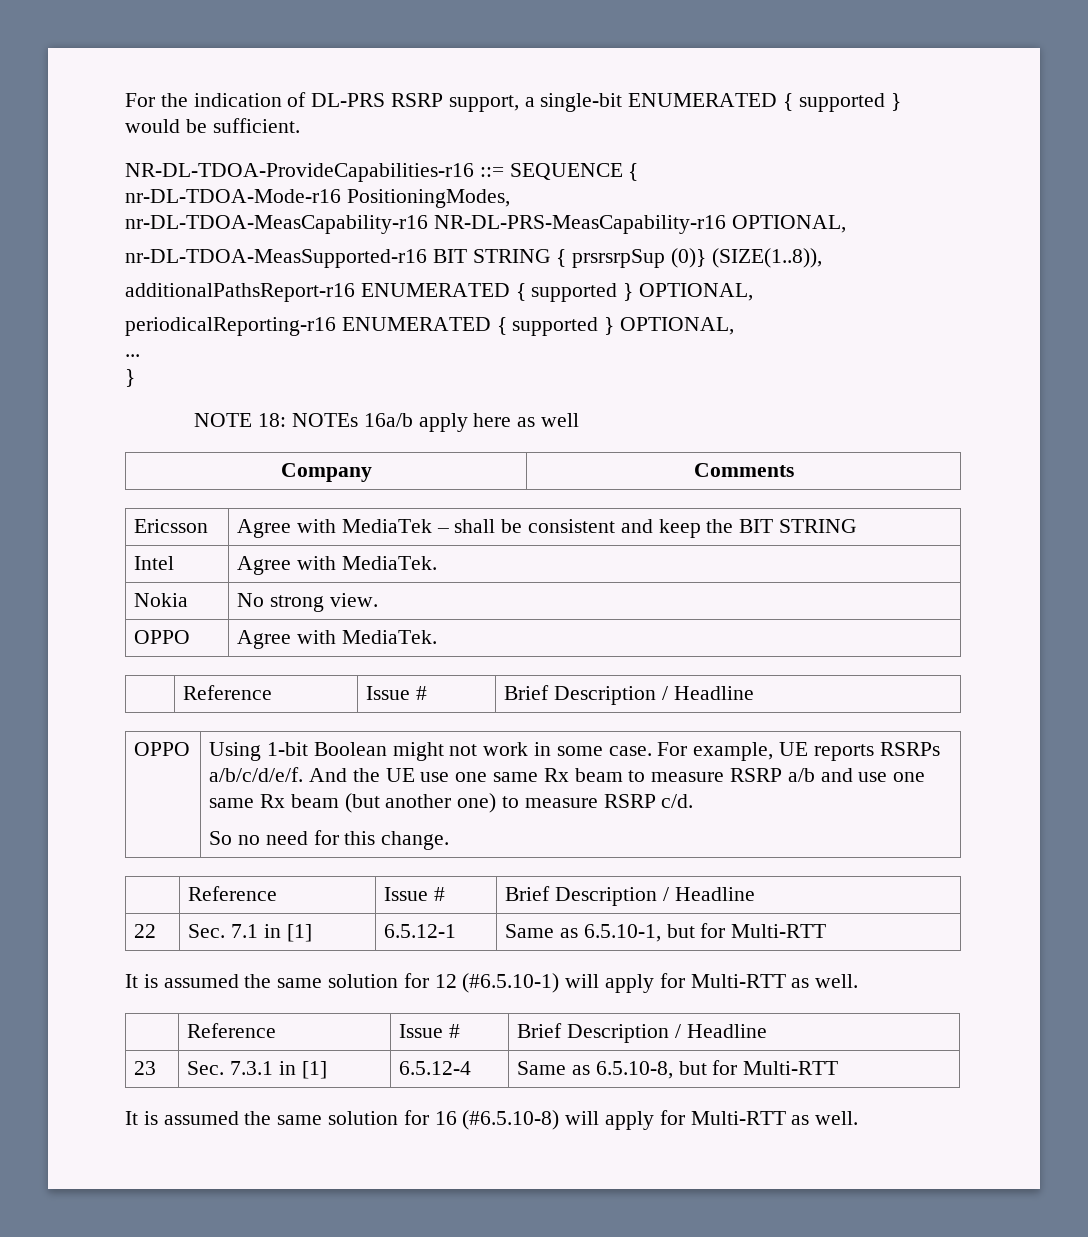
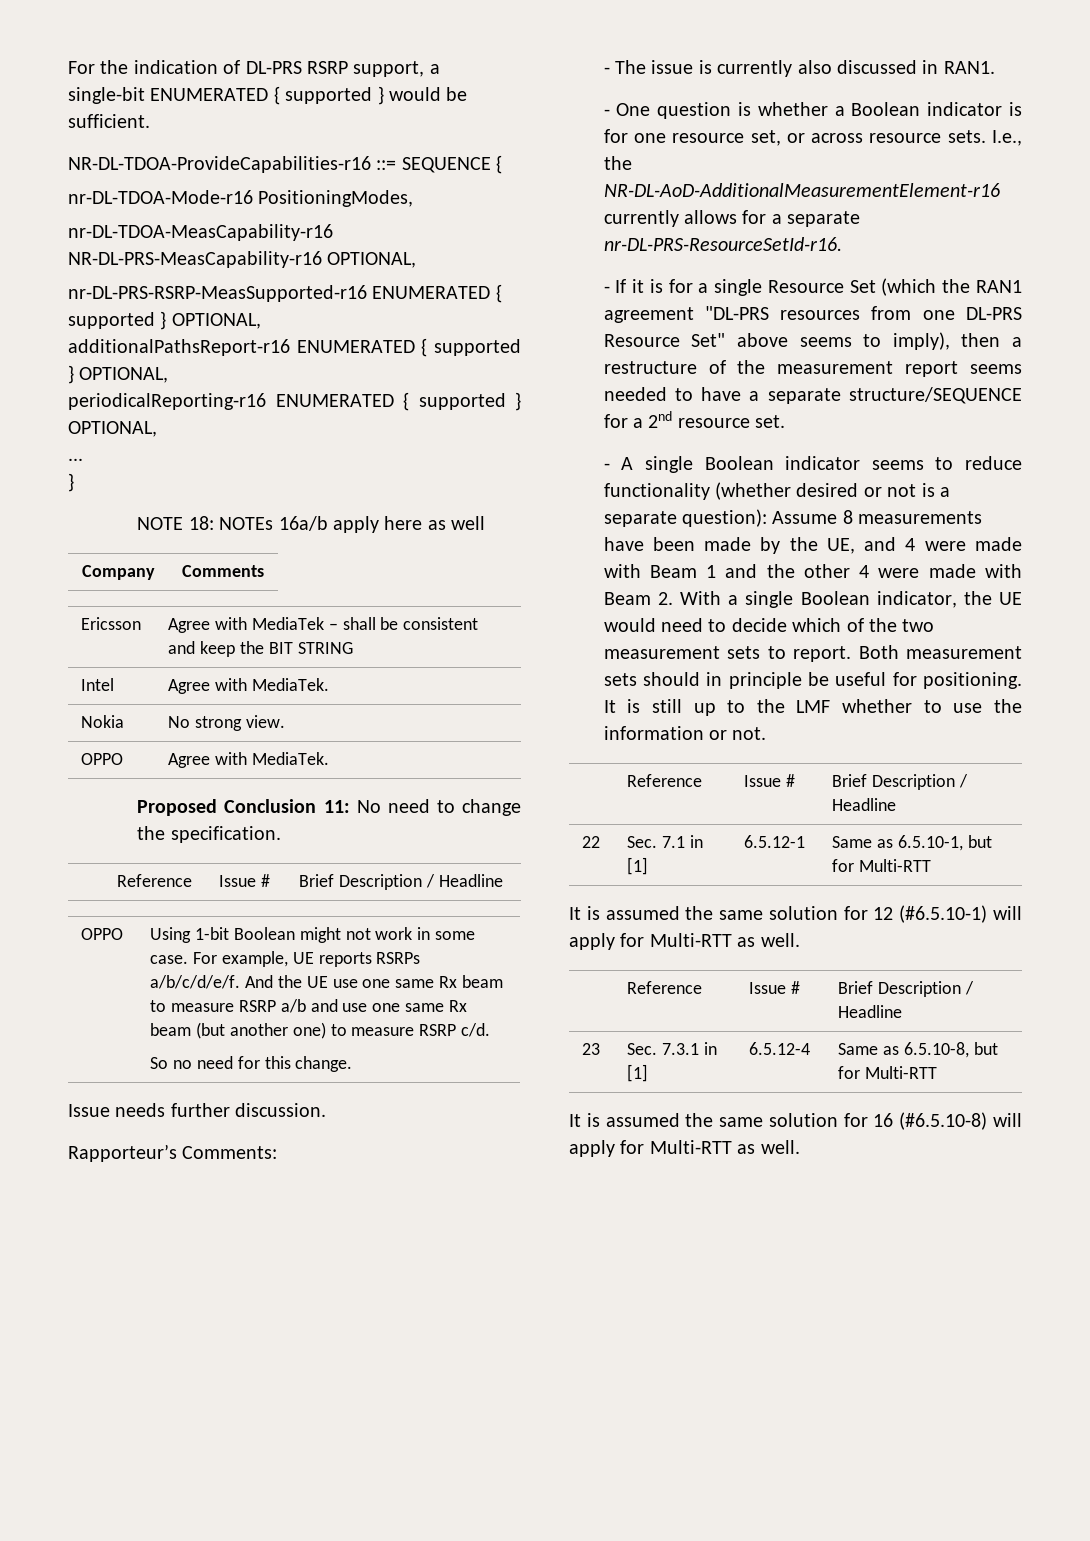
- nr-DL-TDOA-MeasSupported-r16 BIT STRING { prsrsrpSup (0)} (SIZE(1..8)),
+ nr-DL-PRS-RSRP-MeasSupported-r16 ENUMERATED { supported } OPTIONAL,
+ Proposed Conclusion 11: No need to change the specification.
+ Issue needs further discussion.
+ Rapporteur’s Comments:
+ - The issue is currently also discussed in RAN1.
+ - One question is whether a Boolean indicator is for one resource set, or across resource sets. I.e., the NR-DL-AoD-AdditionalMeasurementElement-r16 currently allows for a separate nr-DL-PRS-ResourceSetId-r16.
+ - If it is for a single Resource Set (which the RAN1 agreement "DL-PRS resources from one DL-PRS Resource Set" above seems to imply), then a restructure of the measurement report seems needed to have a separate structure/SEQUENCE for a 2nd resource set.
+ - A single Boolean indicator seems to reduce functionality (whether desired or not is a separate question): Assume 8 measurements have been made by the UE, and 4 were made with Beam 1 and the other 4 were made with Beam 2. With a single Boolean indicator, the UE would need to decide which of the two measurement sets to report. Both measurement sets should in principle be useful for positioning. It is still up to the LMF whether to use the information or not.

